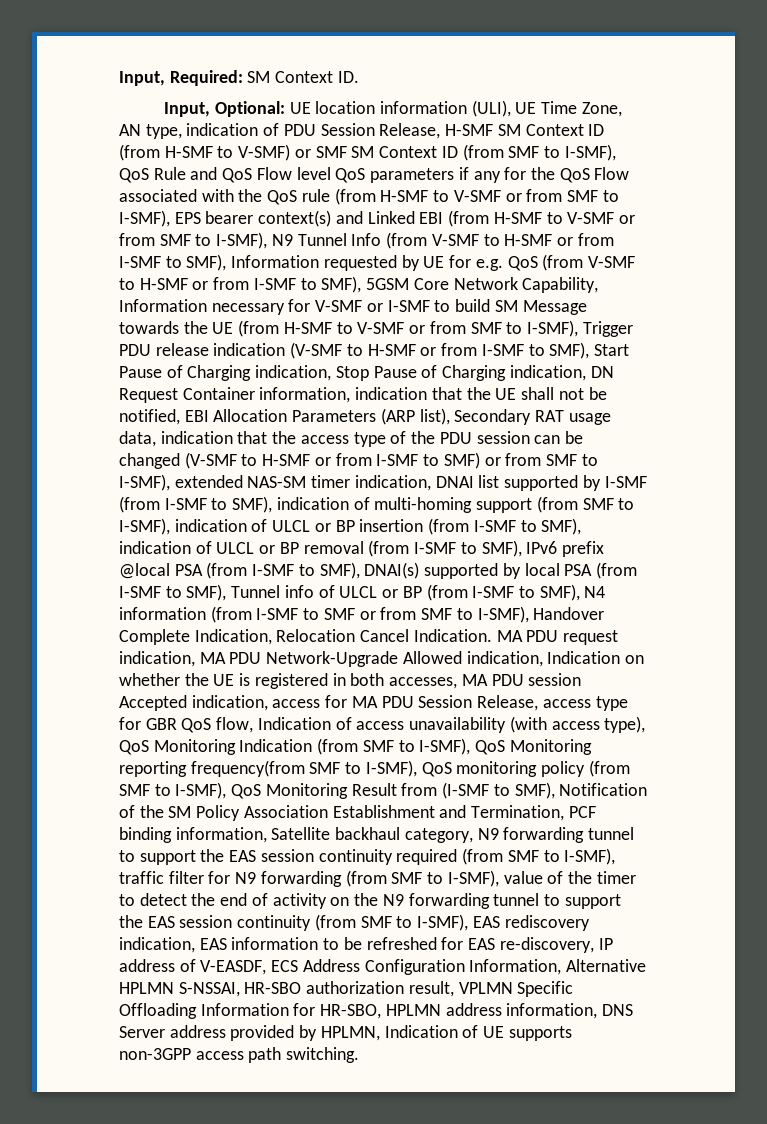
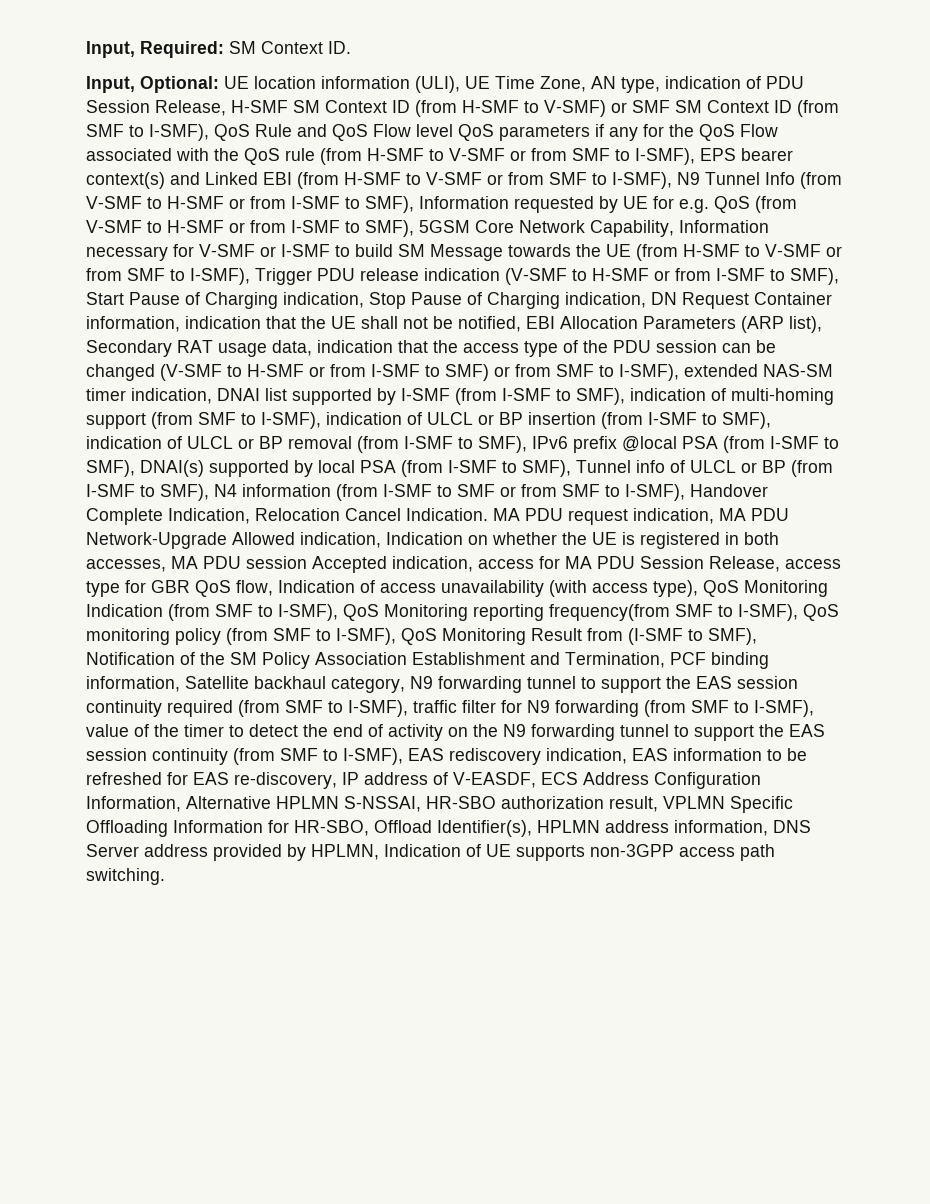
- MA PDU request indication, MA PDU Network-Upgrade Allowed indication, Indication on whether the UE is registered in both accesses, MA PDU session Accepted indication, access for MA PDU Session Release, access type for GBR QoS flow, Indication of access unavailability (with access type), QoS Monitoring Indication (from SMF to I-SMF), QoS Monitoring reporting frequency(from SMF to I-SMF), QoS monitoring policy (from SMF to I-SMF), QoS Monitoring Result from (I-SMF to SMF), Notification of the SM Policy Association Establishment and Termination, PCF binding information, Satellite backhaul category, N9 forwarding tunnel to support the EAS session continuity required (from SMF to I-SMF), traffic filter for N9 forwarding (from SMF to I-SMF), value of the timer to detect the end of activity on the N9 forwarding tunnel to support the EAS session continuity (from SMF to I-SMF), EAS rediscovery indication, EAS information to be refreshed for EAS re-discovery, IP address of V-EASDF, ECS Address Configuration Information, Alternative HPLMN S-NSSAI, HR-SBO authorization result, VPLMN Specific Offloading Information for HR-SBO, HPLMN address information, DNS Server address provided by HPLMN, Indication of UE supports non-3GPP access path switching.
+ MA PDU request indication, MA PDU Network-Upgrade Allowed indication, Indication on whether the UE is registered in both accesses, MA PDU session Accepted indication, access for MA PDU Session Release, access type for GBR QoS flow, Indication of access unavailability (with access type), QoS Monitoring Indication (from SMF to I-SMF), QoS Monitoring reporting frequency(from SMF to I-SMF), QoS monitoring policy (from SMF to I-SMF), QoS Monitoring Result from (I-SMF to SMF), Notification of the SM Policy Association Establishment and Termination, PCF binding information, Satellite backhaul category, N9 forwarding tunnel to support the EAS session continuity required (from SMF to I-SMF), traffic filter for N9 forwarding (from SMF to I-SMF), value of the timer to detect the end of activity on the N9 forwarding tunnel to support the EAS session continuity (from SMF to I-SMF), EAS rediscovery indication, EAS information to be refreshed for EAS re-discovery, IP address of V-EASDF, ECS Address Configuration Information, Alternative HPLMN S-NSSAI, HR-SBO authorization result, VPLMN Specific Offloading Information for HR-SBO, Offload Identifier(s), HPLMN address information, DNS Server address provided by HPLMN, Indication of UE supports non-3GPP access path switching.

